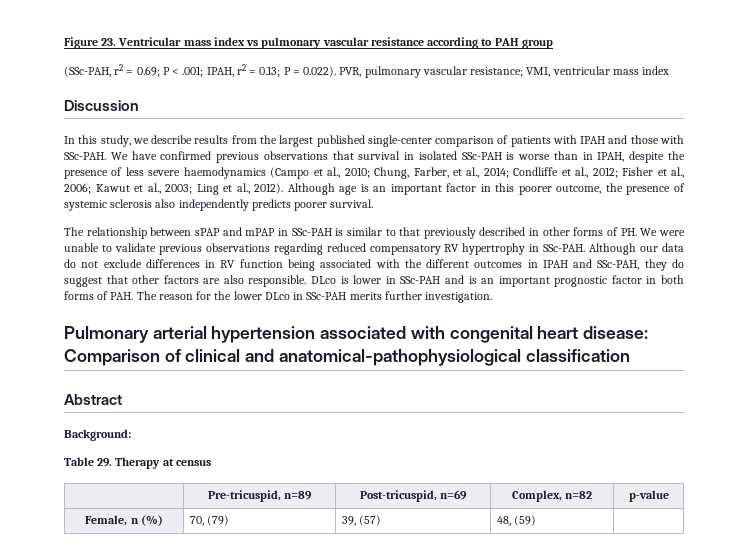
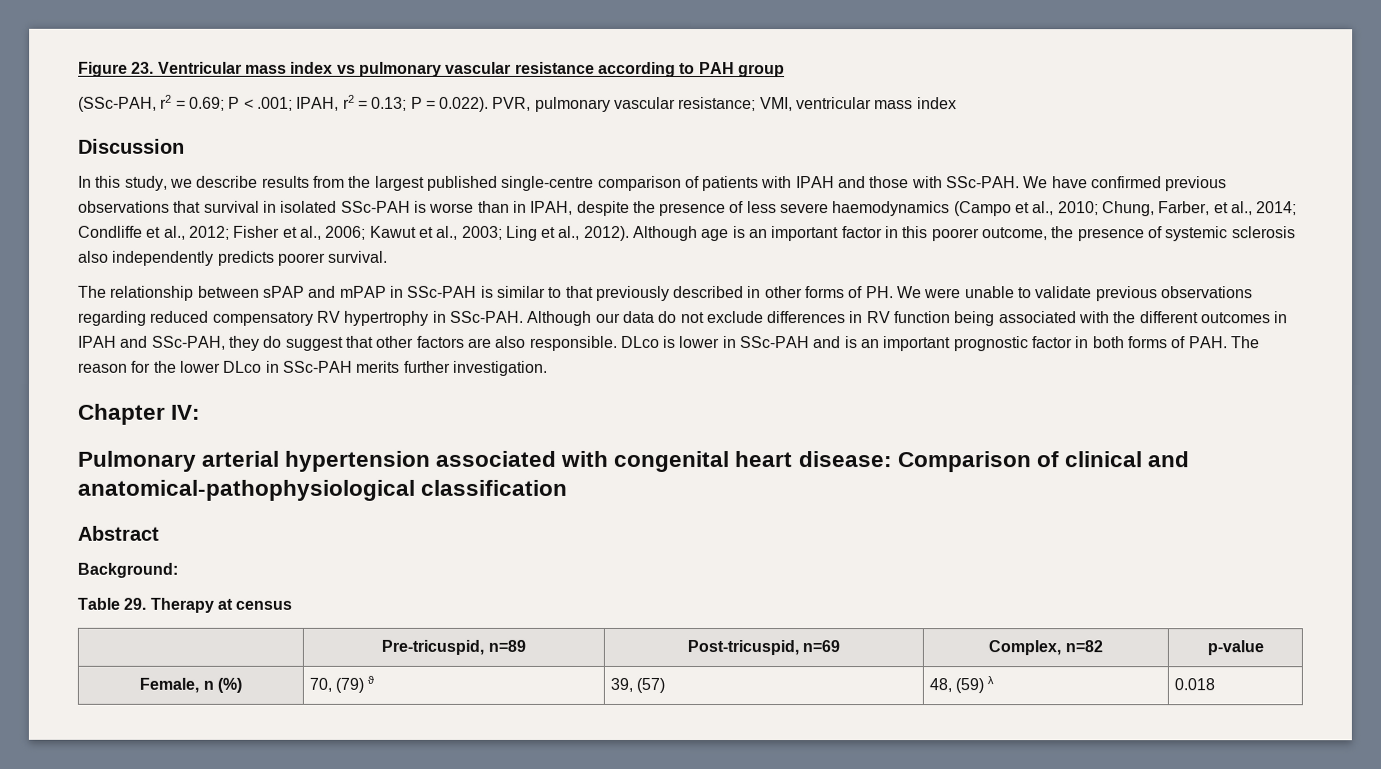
- In this study, we describe results from the largest published single-center comparison of patients with IPAH and those with SSc-PAH.
+ In this study, we describe results from the largest published single-centre comparison of patients with IPAH and those with SSc-PAH.
+ Chapter IV:
- Female, n (%) | 70, (79) | 39, (57) | 48, (59) |
+ Female, n (%) | 70, (79) ϑ | 39, (57) | 48, (59) λ | 0.018

